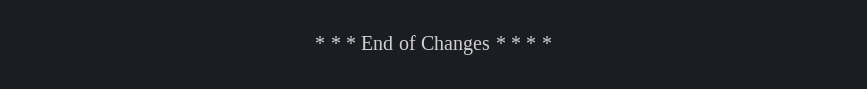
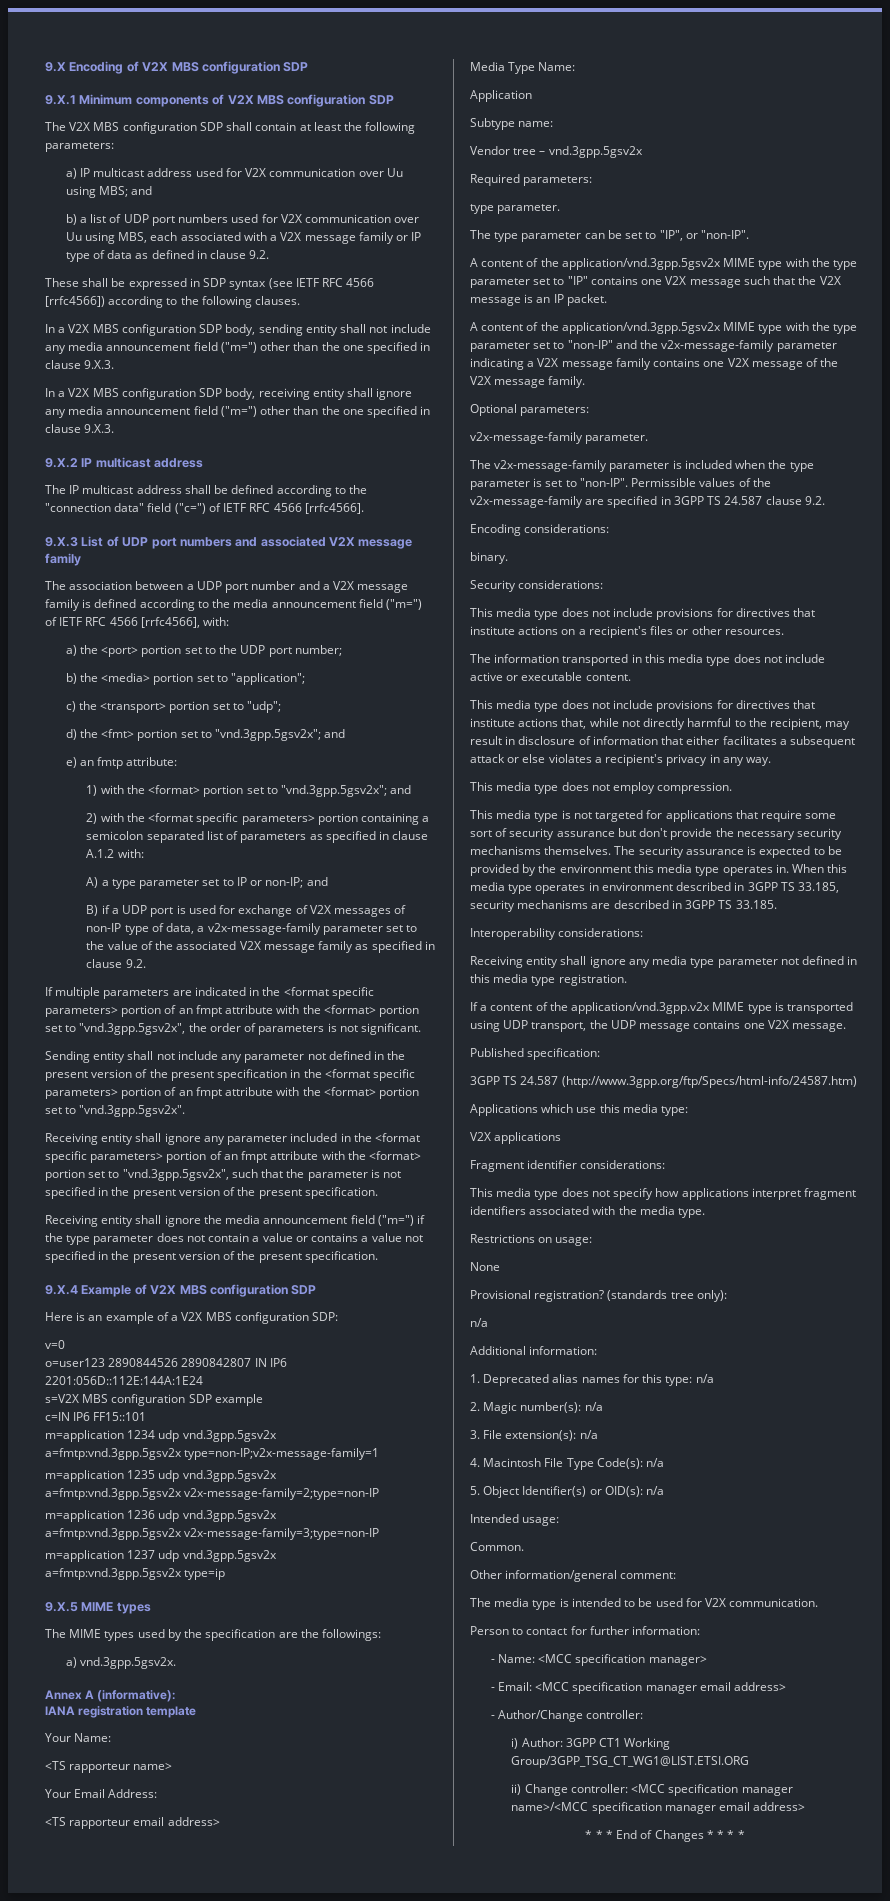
+ 9.X Encoding of V2X MBS configuration SDP
+ 9.X.1 Minimum components of V2X MBS configuration SDP
+ The V2X MBS configuration SDP shall contain at least the following parameters:
+ a) IP multicast address used for V2X communication over Uu using MBS; and
+ b) a list of UDP port numbers used for V2X communication over Uu using MBS, each associated with a V2X message family or IP type of data as defined in clause 9.2.
+ These shall be expressed in SDP syntax (see IETF RFC 4566 [rrfc4566]) according to the following clauses.
+ In a V2X MBS configuration SDP body, sending entity shall not include any media announcement field ("m=") other than the one specified in clause 9.X.3.
+ In a V2X MBS configuration SDP body, receiving entity shall ignore any media announcement field ("m=") other than the one specified in clause 9.X.3.
+ 9.X.2 IP multicast address
+ The IP multicast address shall be defined according to the "connection data" field ("c=") of IETF RFC 4566 [rrfc4566].
+ 9.X.3 List of UDP port numbers and associated V2X message family
+ The association between a UDP port number and a V2X message family is defined according to the media announcement field ("m=") of IETF RFC 4566 [rrfc4566], with:
+ a) the <port> portion set to the UDP port number;
+ b) the <media> portion set to "application";
+ c) the <transport> portion set to "udp";
+ d) the <fmt> portion set to "vnd.3gpp.5gsv2x"; and
+ e) an fmtp attribute:
+ 1) with the <format> portion set to "vnd.3gpp.5gsv2x"; and
+ 2) with the <format specific parameters> portion containing a semicolon separated list of parameters as specified in clause A.1.2 with:
+ A) a type parameter set to IP or non-IP; and
+ B) if a UDP port is used for exchange of V2X messages of non-IP type of data, a v2x-message-family parameter set to the value of the associated V2X message family as specified in clause 9.2.
+ If multiple parameters are indicated in the <format specific parameters> portion of an fmpt attribute with the <format> portion set to "vnd.3gpp.5gsv2x", the order of parameters is not significant.
+ Sending entity shall not include any parameter not defined in the present version of the present specification in the <format specific parameters> portion of an fmpt attribute with the <format> portion set to "vnd.3gpp.5gsv2x".
+ Receiving entity shall ignore any parameter included in the <format specific parameters> portion of an fmpt attribute with the <format> portion set to "vnd.3gpp.5gsv2x", such that the parameter is not specified in the present version of the present specification.
+ Receiving entity shall ignore the media announcement field ("m=") if the type parameter does not contain a value or contains a value not specified in the present version of the present specification.
+ 9.X.4 Example of V2X MBS configuration SDP
+ Here is an example of a V2X MBS configuration SDP:
+ v=0
+ o=user123 2890844526 2890842807 IN IP6 2201:056D::112E:144A:1E24
+ s=V2X MBS configuration SDP example
+ c=IN IP6 FF15::101
+ m=application 1234 udp vnd.3gpp.5gsv2x
+ a=fmtp:vnd.3gpp.5gsv2x type=non-IP;v2x-message-family=1
+ m=application 1235 udp vnd.3gpp.5gsv2x
+ a=fmtp:vnd.3gpp.5gsv2x v2x-message-family=2;type=non-IP
+ m=application 1236 udp vnd.3gpp.5gsv2x
+ a=fmtp:vnd.3gpp.5gsv2x v2x-message-family=3;type=non-IP
+ m=application 1237 udp vnd.3gpp.5gsv2x
+ a=fmtp:vnd.3gpp.5gsv2x type=ip
+ 9.X.5 MIME types
+ The MIME types used by the specification are the followings:
+ a) vnd.3gpp.5gsv2x.
+ Annex A (informative):
+ IANA registration template
+ Your Name:
+ <TS rapporteur name>
+ Your Email Address:
+ <TS rapporteur email address>
+ Media Type Name:
+ Application
+ Subtype name:
+ Vendor tree – vnd.3gpp.5gsv2x
+ Required parameters:
+ type parameter.
+ The type parameter can be set to "IP", or "non-IP".
+ A content of the application/vnd.3gpp.5gsv2x MIME type with the type parameter set to "IP" contains one V2X message such that the V2X message is an IP packet.
+ A content of the application/vnd.3gpp.5gsv2x MIME type with the type parameter set to "non-IP" and the v2x-message-family parameter indicating a V2X message family contains one V2X message of the V2X message family.
+ Optional parameters:
+ v2x-message-family parameter.
+ The v2x-message-family parameter is included when the type parameter is set to "non-IP". Permissible values of the v2x-message-family are specified in 3GPP TS 24.587 clause 9.2.
+ Encoding considerations:
+ binary.
+ Security considerations:
+ This media type does not include provisions for directives that institute actions on a recipient's files or other resources.
+ The information transported in this media type does not include active or executable content.
+ This media type does not include provisions for directives that institute actions that, while not directly harmful to the recipient, may result in disclosure of information that either facilitates a subsequent attack or else violates a recipient's privacy in any way.
+ This media type does not employ compression.
+ This media type is not targeted for applications that require some sort of security assurance but don't provide the necessary security mechanisms themselves. The security assurance is expected to be provided by the environment this media type operates in. When this media type operates in environment described in 3GPP TS 33.185, security mechanisms are described in 3GPP TS 33.185.
+ Interoperability considerations:
+ Receiving entity shall ignore any media type parameter not defined in this media type registration.
+ If a content of the application/vnd.3gpp.v2x MIME type is transported using UDP transport, the UDP message contains one V2X message.
+ Published specification:
+ 3GPP TS 24.587 (http://www.3gpp.org/ftp/Specs/html-info/24587.htm)
+ Applications which use this media type:
+ V2X applications
+ Fragment identifier considerations:
+ This media type does not specify how applications interpret fragment identifiers associated with the media type.
+ Restrictions on usage:
+ None
+ Provisional registration? (standards tree only):
+ n/a
+ Additional information:
+ 1. Deprecated alias names for this type: n/a
+ 2. Magic number(s): n/a
+ 3. File extension(s): n/a
+ 4. Macintosh File Type Code(s): n/a
+ 5. Object Identifier(s) or OID(s): n/a
+ Intended usage:
+ Common.
+ Other information/general comment:
+ The media type is intended to be used for V2X communication.
+ Person to contact for further information:
+ - Name: <MCC specification manager>
+ - Email: <MCC specification manager email address>
+ - Author/Change controller:
+ i) Author: 3GPP CT1 Working Group/3GPP_TSG_CT_WG1@LIST.ETSI.ORG
+ ii) Change controller: <MCC specification manager name>/<MCC specification manager email address>

